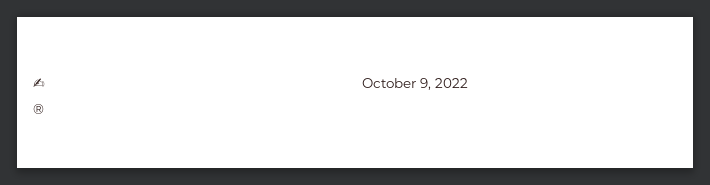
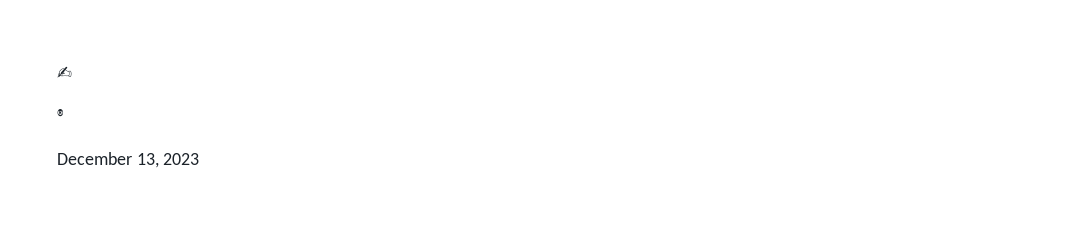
- October 9, 2022
+ December 13, 2023

